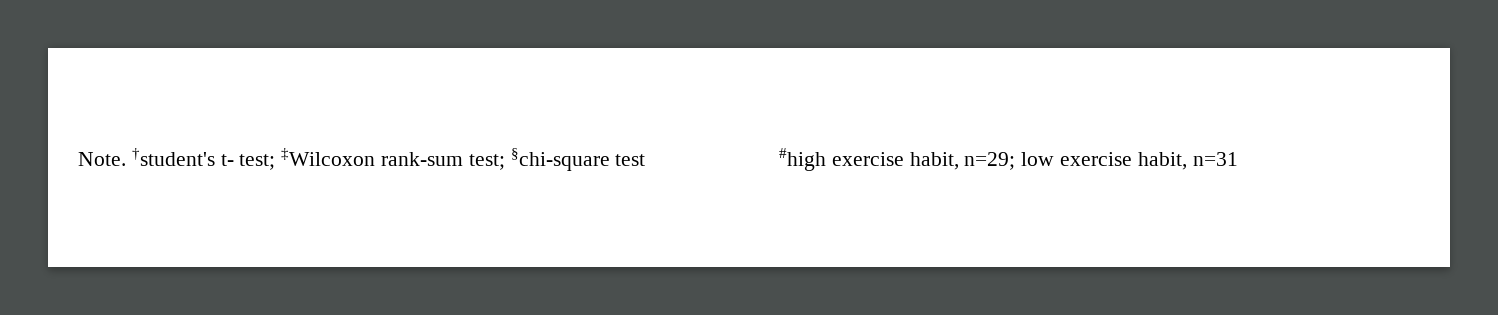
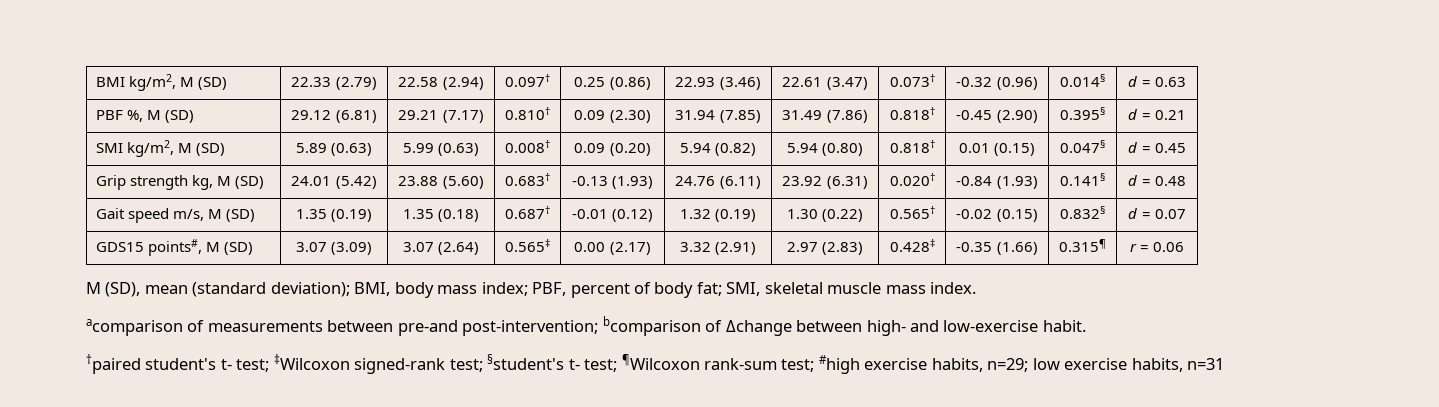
- Note. †student's t- test; ‡Wilcoxon rank-sum test; §chi-square test
- #high exercise habit, n=29; low exercise habit, n=31
+ BMI kg/m2, M (SD) | 22.33 (2.79) | 22.58 (2.94) | 0.097† | 0.25 (0.86) | 22.93 (3.46) | 22.61 (3.47) | 0.073† | -0.32 (0.96) | 0.014§ | d = 0.63
+ PBF %, M (SD) | 29.12 (6.81) | 29.21 (7.17) | 0.810† | 0.09 (2.30) | 31.94 (7.85) | 31.49 (7.86) | 0.818† | -0.45 (2.90) | 0.395§ | d = 0.21
+ SMI kg/m2, M (SD) | 5.89 (0.63) | 5.99 (0.63) | 0.008† | 0.09 (0.20) | 5.94 (0.82) | 5.94 (0.80) | 0.818† | 0.01 (0.15) | 0.047§ | d = 0.45
+ Grip strength kg, M (SD) | 24.01 (5.42) | 23.88 (5.60) | 0.683† | -0.13 (1.93) | 24.76 (6.11) | 23.92 (6.31) | 0.020† | -0.84 (1.93) | 0.141§ | d = 0.48
+ Gait speed m/s, M (SD) | 1.35 (0.19) | 1.35 (0.18) | 0.687† | -0.01 (0.12) | 1.32 (0.19) | 1.30 (0.22) | 0.565† | -0.02 (0.15) | 0.832§ | d = 0.07
+ GDS15 points#, M (SD) | 3.07 (3.09) | 3.07 (2.64) | 0.565‡ | 0.00 (2.17) | 3.32 (2.91) | 2.97 (2.83) | 0.428‡ | -0.35 (1.66) | 0.315¶ | r = 0.06
+ M (SD), mean (standard deviation); BMI, body mass index; PBF, percent of body fat; SMI, skeletal muscle mass index.
+ acomparison of measurements between pre-and post-intervention; bcomparison of Δchange between high- and low-exercise habit.
+ †paired student's t- test; ‡Wilcoxon signed-rank test; §student's t- test; ¶Wilcoxon rank-sum test; #high exercise habits, n=29; low exercise habits, n=31

